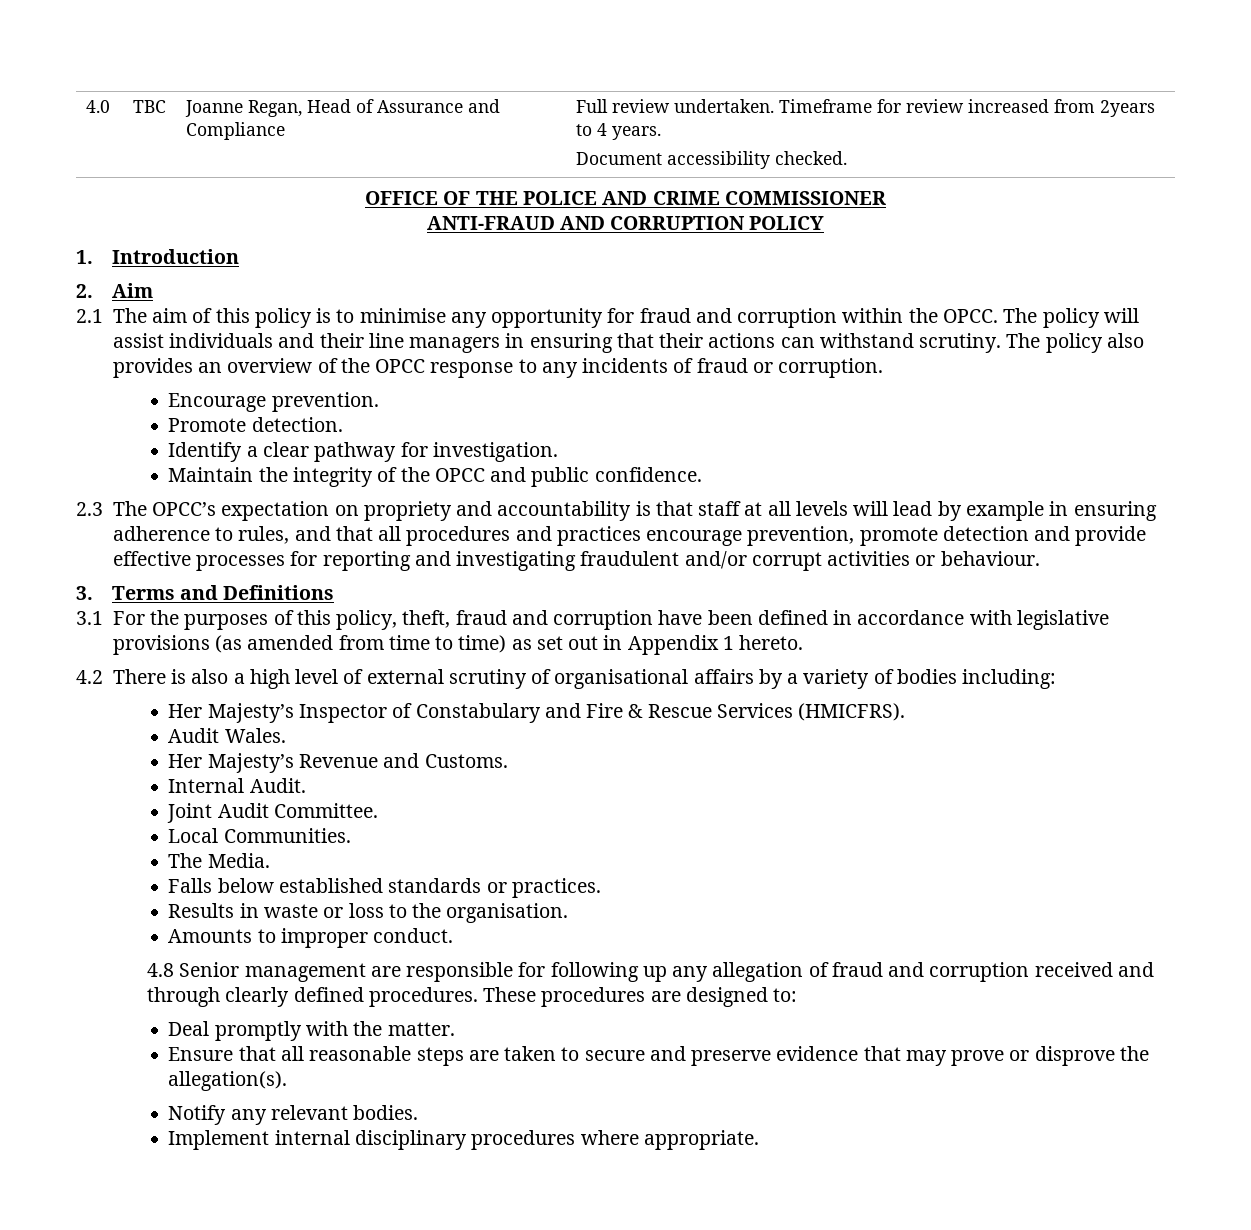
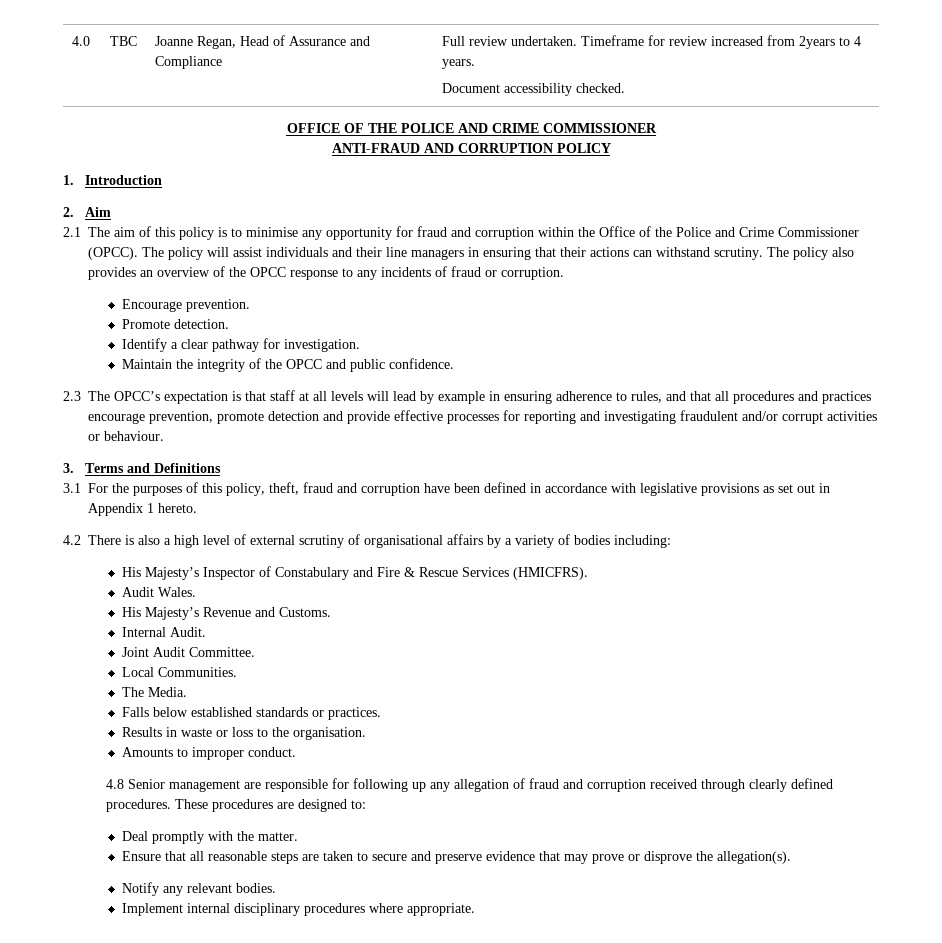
- 2.1 The aim of this policy is to minimise any opportunity for fraud and corruption within the OPCC.
+ 2.1 The aim of this policy is to minimise any opportunity for fraud and corruption within the Office of the Police and Crime Commissioner (OPCC).
- 2.3 The OPCC’s expectation on propriety and accountability is that staff at all levels will lead by example in ensuring adherence to rules, and that all procedures and practices encourage prevention, promote detection and provide effective processes for reporting and investigating fraudulent and/or corrupt activities or behaviour.
+ 2.3 The OPCC’s expectation is that staff at all levels will lead by example in ensuring adherence to rules, and that all procedures and practices encourage prevention, promote detection and provide effective processes for reporting and investigating fraudulent and/or corrupt activities or behaviour.
- 3.1 For the purposes of this policy, theft, fraud and corruption have been defined in accordance with legislative provisions (as amended from time to time) as set out in Appendix 1 hereto.
+ 3.1 For the purposes of this policy, theft, fraud and corruption have been defined in accordance with legislative provisions as set out in Appendix 1 hereto.
- Her Majesty’s Inspector of Constabulary and Fire & Rescue Services (HMICFRS).
+ His Majesty’s Inspector of Constabulary and Fire & Rescue Services (HMICFRS).
- Her Majesty’s Revenue and Customs.
+ His Majesty’s Revenue and Customs.
- 4.8 Senior management are responsible for following up any allegation of fraud and corruption received and through clearly defined procedures.
+ 4.8 Senior management are responsible for following up any allegation of fraud and corruption received through clearly defined procedures.

